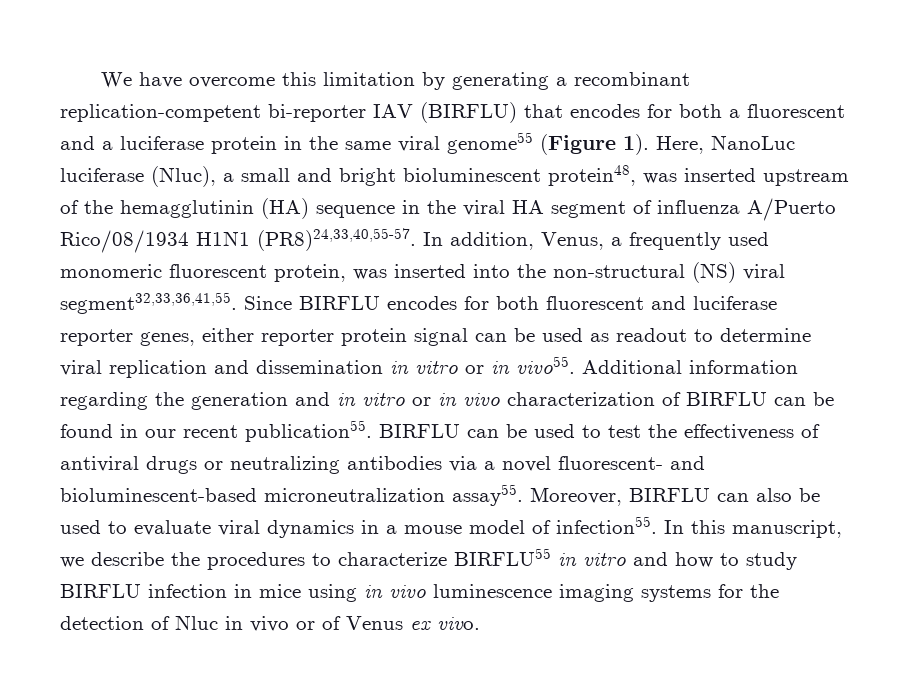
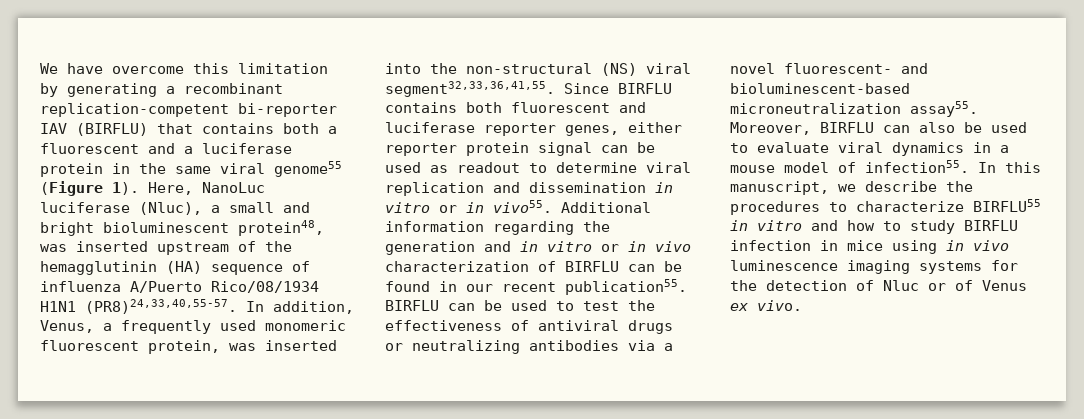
- We have overcome this limitation by generating a recombinant replication-competent bi-reporter IAV (BIRFLU) that encodes for both a fluorescent and a luciferase protein in the same viral genome55 (Figure 1).
+ We have overcome this limitation by generating a recombinant replication-competent bi-reporter IAV (BIRFLU) that contains both a fluorescent and a luciferase protein in the same viral genome55 (Figure 1).
- Here, NanoLuc luciferase (Nluc), a small and bright bioluminescent protein48, was inserted upstream of the hemagglutinin (HA) sequence in the viral HA segment of influenza A/Puerto Rico/08/1934 H1N1 (PR8)24,33,40,55-57.
+ Here, NanoLuc luciferase (Nluc), a small and bright bioluminescent protein48, was inserted upstream of the hemagglutinin (HA) sequence of influenza A/Puerto Rico/08/1934 H1N1 (PR8)24,33,40,55-57.
- Since BIRFLU encodes for both fluorescent and luciferase reporter genes, either reporter protein signal can be used as readout to determine viral replication and dissemination in vitro or in vivo55.
+ Since BIRFLU contains both fluorescent and luciferase reporter genes, either reporter protein signal can be used as readout to determine viral replication and dissemination in vitro or in vivo55.
- In this manuscript, we describe the procedures to characterize BIRFLU55 in vitro and how to study BIRFLU infection in mice using in vivo luminescence imaging systems for the detection of Nluc in vivo or of Venus ex vivo.
+ In this manuscript, we describe the procedures to characterize BIRFLU55 in vitro and how to study BIRFLU infection in mice using in vivo luminescence imaging systems for the detection of Nluc or of Venus ex vivo.

